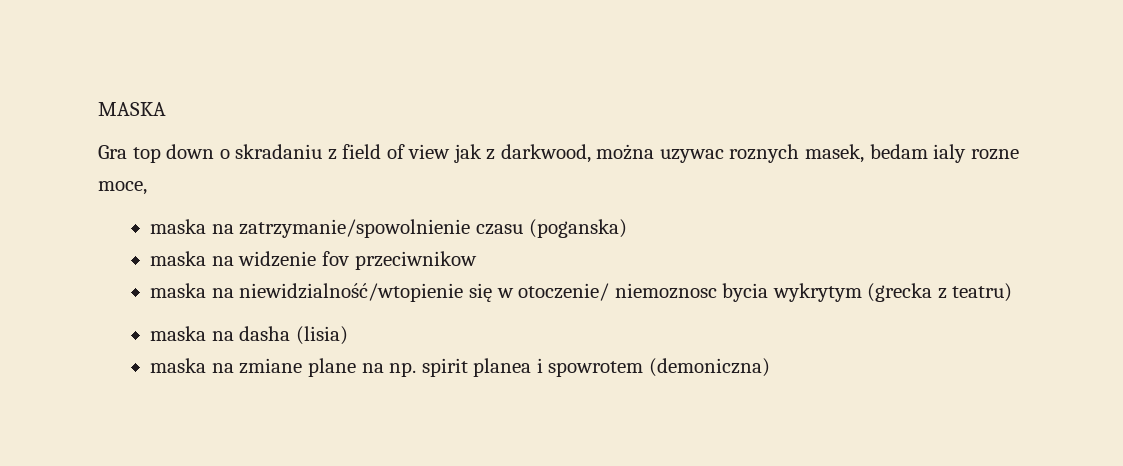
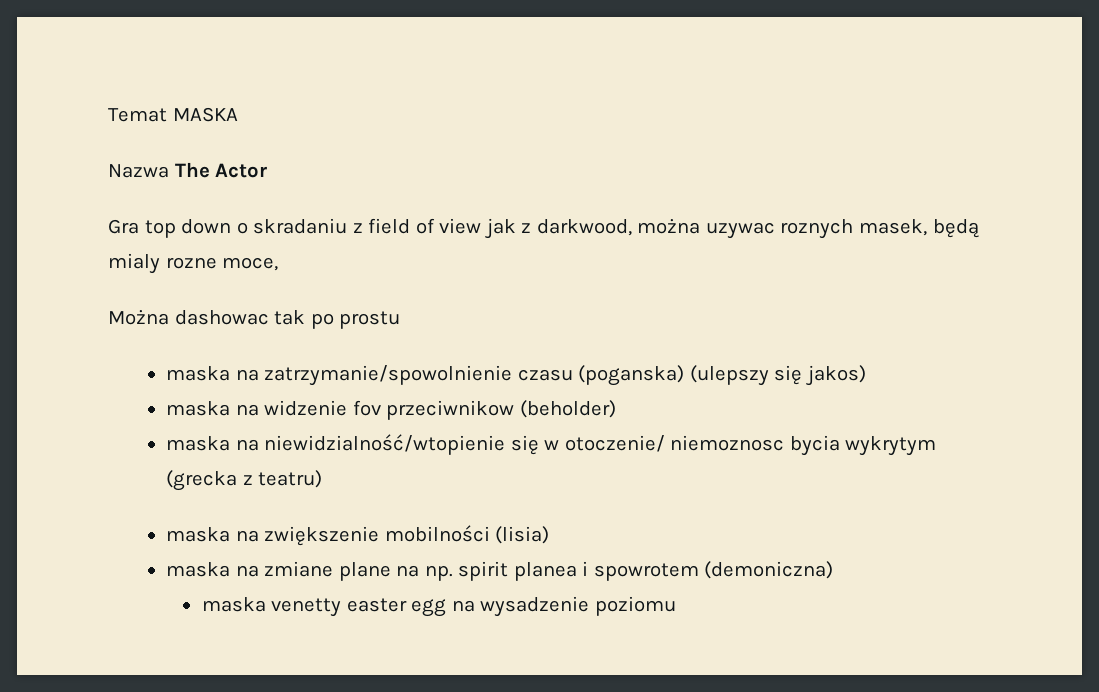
- MASKA
+ Temat MASKA
+ Nazwa The Actor
- Gra top down o skradaniu z field of view jak z darkwood, można uzywac roznych masek, bedam ialy rozne moce,
+ Gra top down o skradaniu z field of view jak z darkwood, można uzywac roznych masek, będą mialy rozne moce,
+ Można dashowac tak po prostu
- maska na zatrzymanie/spowolnienie czasu (poganska)
+ maska na zatrzymanie/spowolnienie czasu (poganska) (ulepszy się jakos)
- maska na widzenie fov przeciwnikow
+ maska na widzenie fov przeciwnikow (beholder)
- maska na dasha (lisia)
+ maska na zwiększenie mobilności (lisia)
+ maska venetty easter egg na wysadzenie poziomu

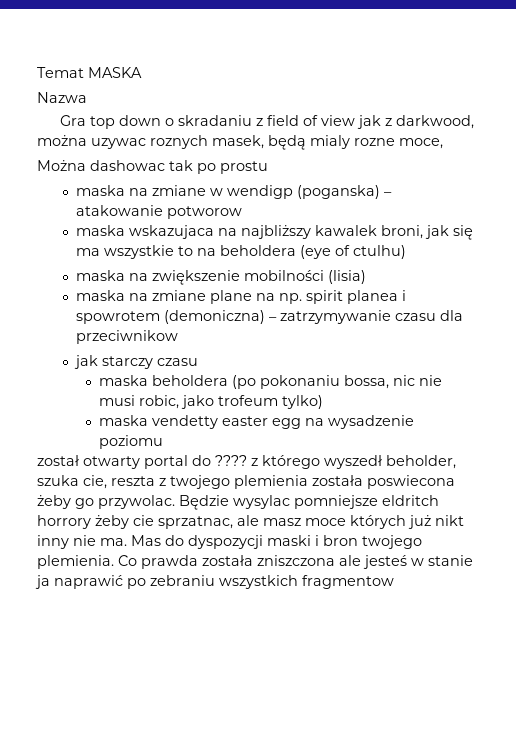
- Nazwa The Actor
+ Nazwa
- maska na zatrzymanie/spowolnienie czasu (poganska) (ulepszy się jakos)
- maska na widzenie fov przeciwnikow (beholder)
- maska na niewidzialność/wtopienie się w otoczenie/ niemoznosc bycia wykrytym (grecka z teatru)
+ maska na zmiane w wendigp (poganska) – atakowanie potworow
+ maska wskazujaca na najbliższy kawalek broni, jak się ma wszystkie to na beholdera (eye of ctulhu)
- maska na zmiane plane na np. spirit planea i spowrotem (demoniczna)
- maska venetty easter egg na wysadzenie poziomu
+ maska na zmiane plane na np. spirit planea i spowrotem (demoniczna) – zatrzymywanie czasu dla przeciwnikow
+ jak starczy czasu
+ maska beholdera (po pokonaniu bossa, nic nie musi robic, jako trofeum tylko)
+ maska vendetty easter egg na wysadzenie poziomu
+ został otwarty portal do ???? z którego wyszedł beholder, szuka cie, reszta z twojego plemienia została poswiecona żeby go przywolac. Będzie wysylac pomniejsze eldritch horrory żeby cie sprzatnac, ale masz moce których już nikt inny nie ma. Mas do dyspozycji maski i bron twojego plemienia. Co prawda została zniszczona ale jesteś w stanie ja naprawić po zebraniu wszystkich fragmentow

